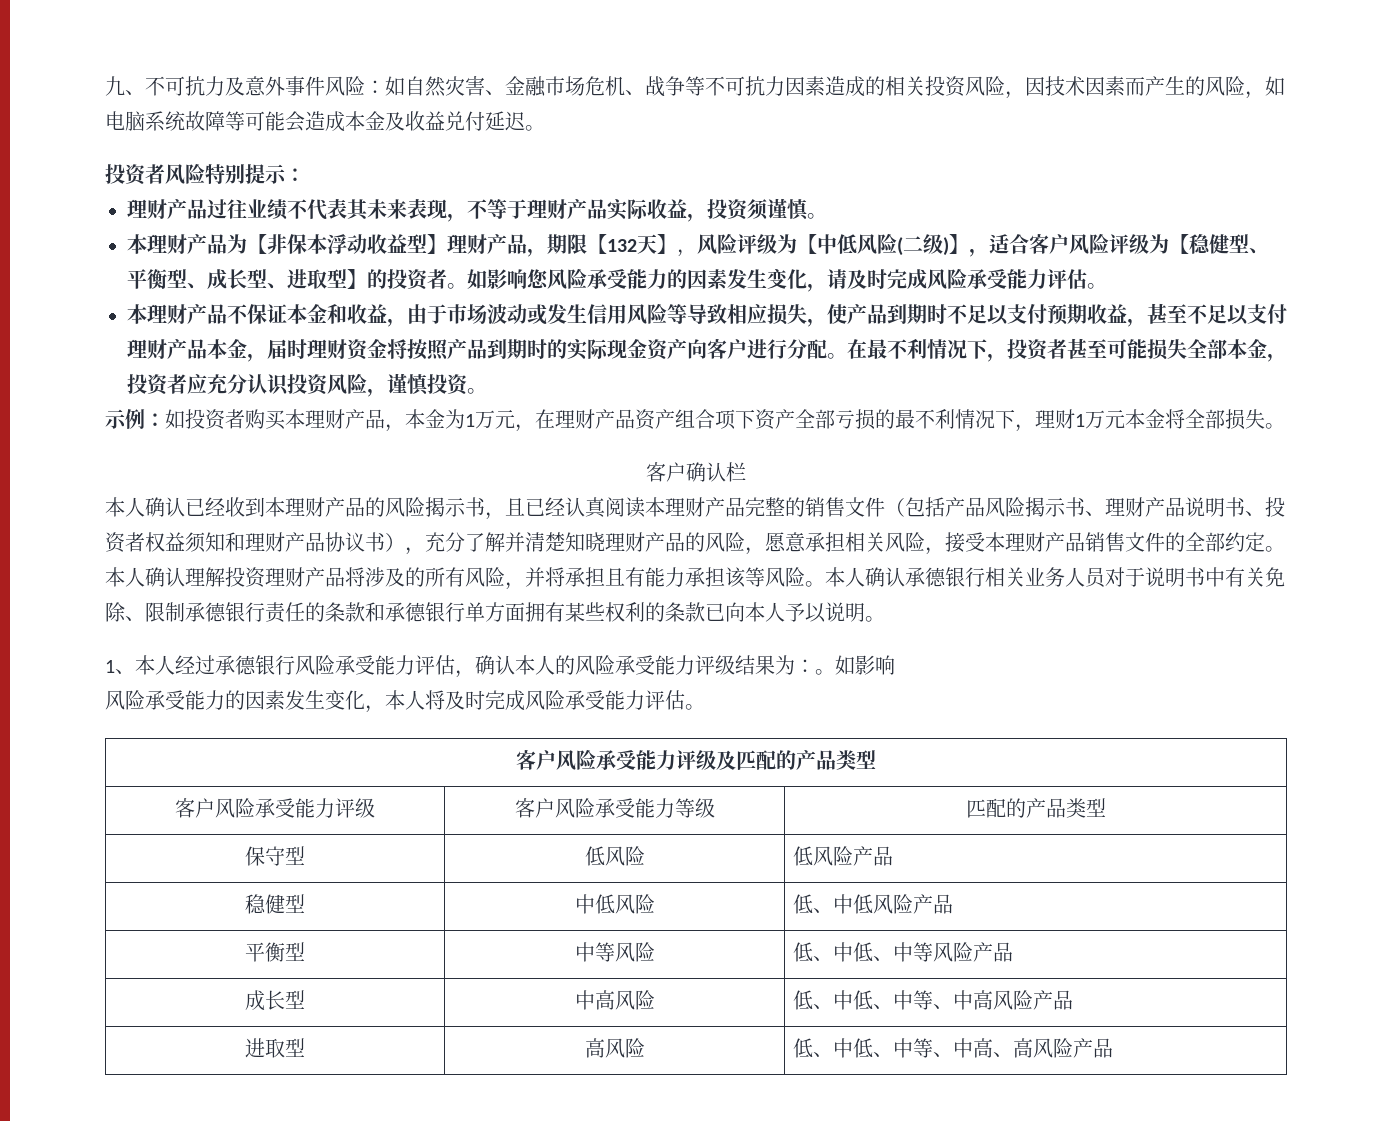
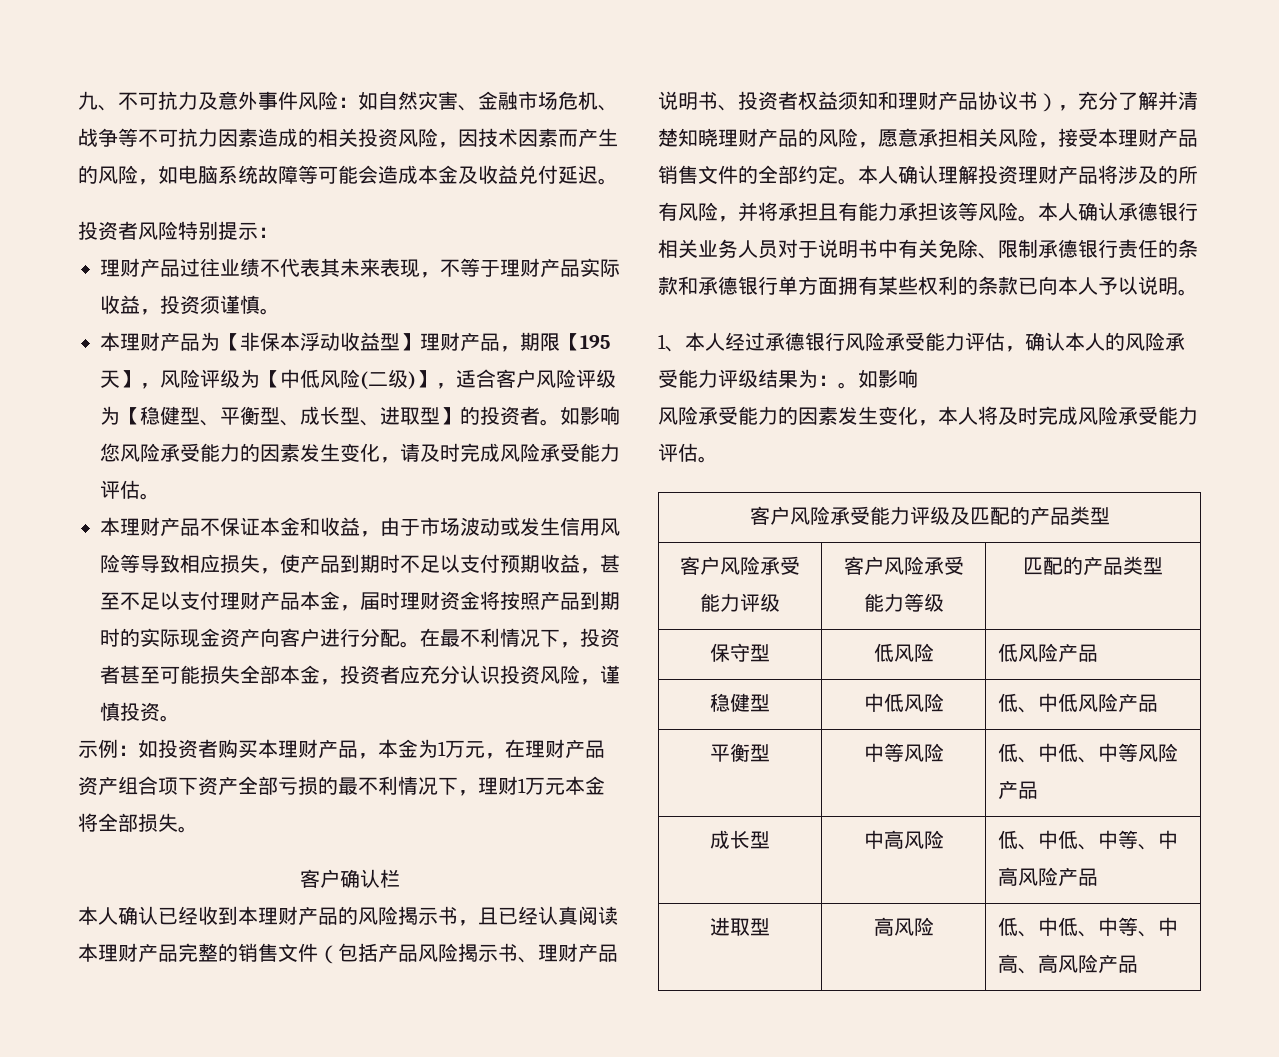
- 本理财产品为【非保本浮动收益型】理财产品，期限【132天】，风险评级为【中低风险(二级)】，适合客户风险评级为【稳健型、平衡型、成长型、进取型】的投资者。
+ 本理财产品为【非保本浮动收益型】理财产品，期限【195天】，风险评级为【中低风险(二级)】，适合客户风险评级为【稳健型、平衡型、成长型、进取型】的投资者。

